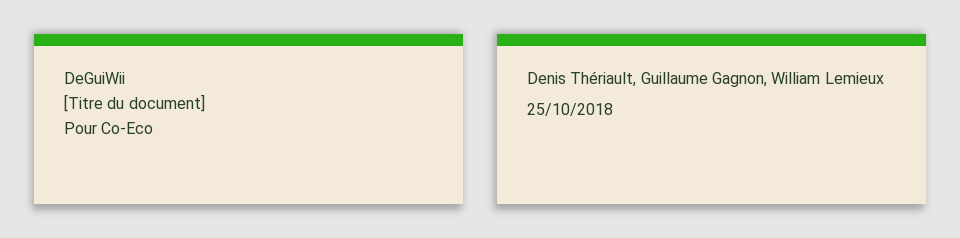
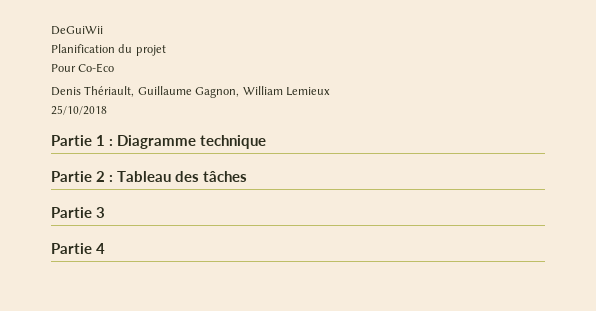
- [Titre du document]
+ Planification du projet
+ Partie 1 : Diagramme technique
+ Partie 2 : Tableau des tâches
+ Partie 3
+ Partie 4

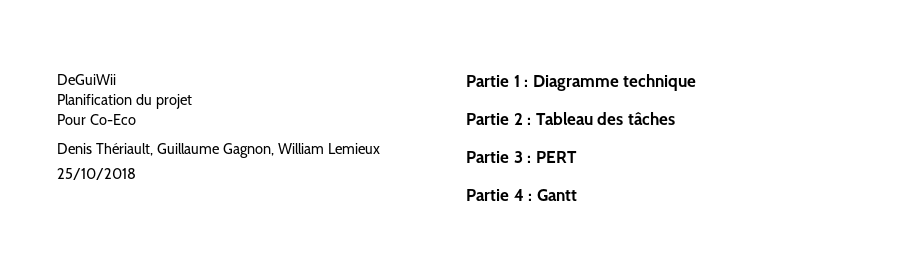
- Partie 3
+ Partie 3 : PERT
- Partie 4
+ Partie 4 : Gantt

